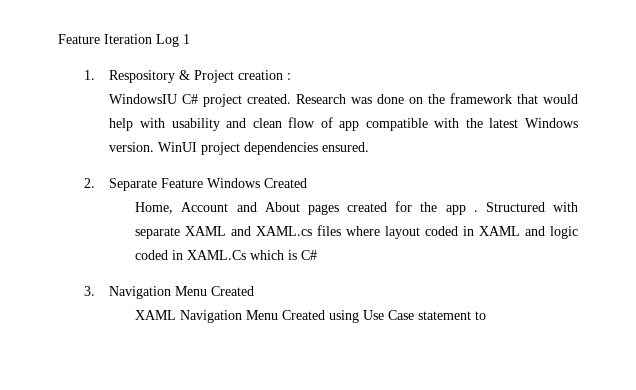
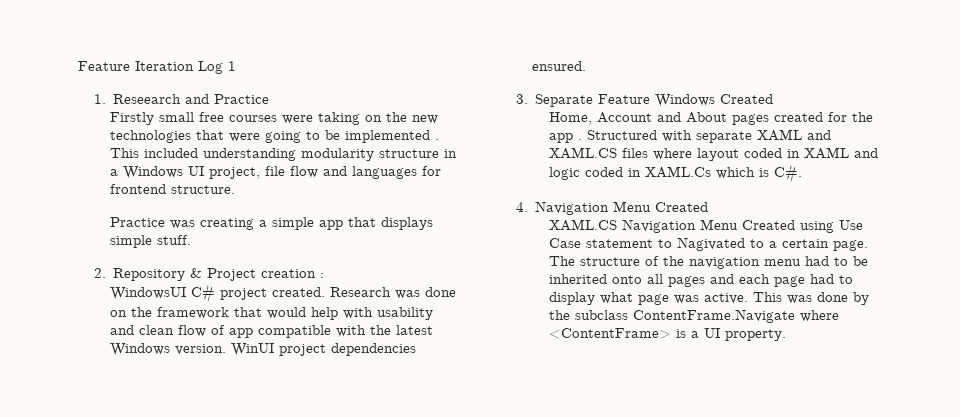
- 1. Respository & Project creation :
+ 1. Reseearch and Practice
+ Firstly small free courses were taking on the new technologies that were going to be implemented . This included understanding modularity structure in a Windows UI project, file flow and languages for frontend structure.
+ Practice was creating a simple app that displays simple stuff.
+ 2. Repository & Project creation :
- WindowsIU C# project created.
+ WindowsUI C# project created.
- 2. Separate Feature Windows Created
+ 3. Separate Feature Windows Created
- Structured with separate XAML and XAML.cs files where layout coded in XAML and logic coded in XAML.Cs which is C#
- 3. Navigation Menu Created
+ Structured with separate XAML and XAML.CS files where layout coded in XAML and logic coded in XAML.Cs which is C#.
+ 4. Navigation Menu Created
- XAML Navigation Menu Created using Use Case statement to
+ XAML.CS Navigation Menu Created using Use Case statement to Nagivated to a certain page. The structure of the navigation menu had to be inherited onto all pages and each page had to display what page was active. This was done by the subclass ContentFrame.Navigate where <ContentFrame> is a UI property.

